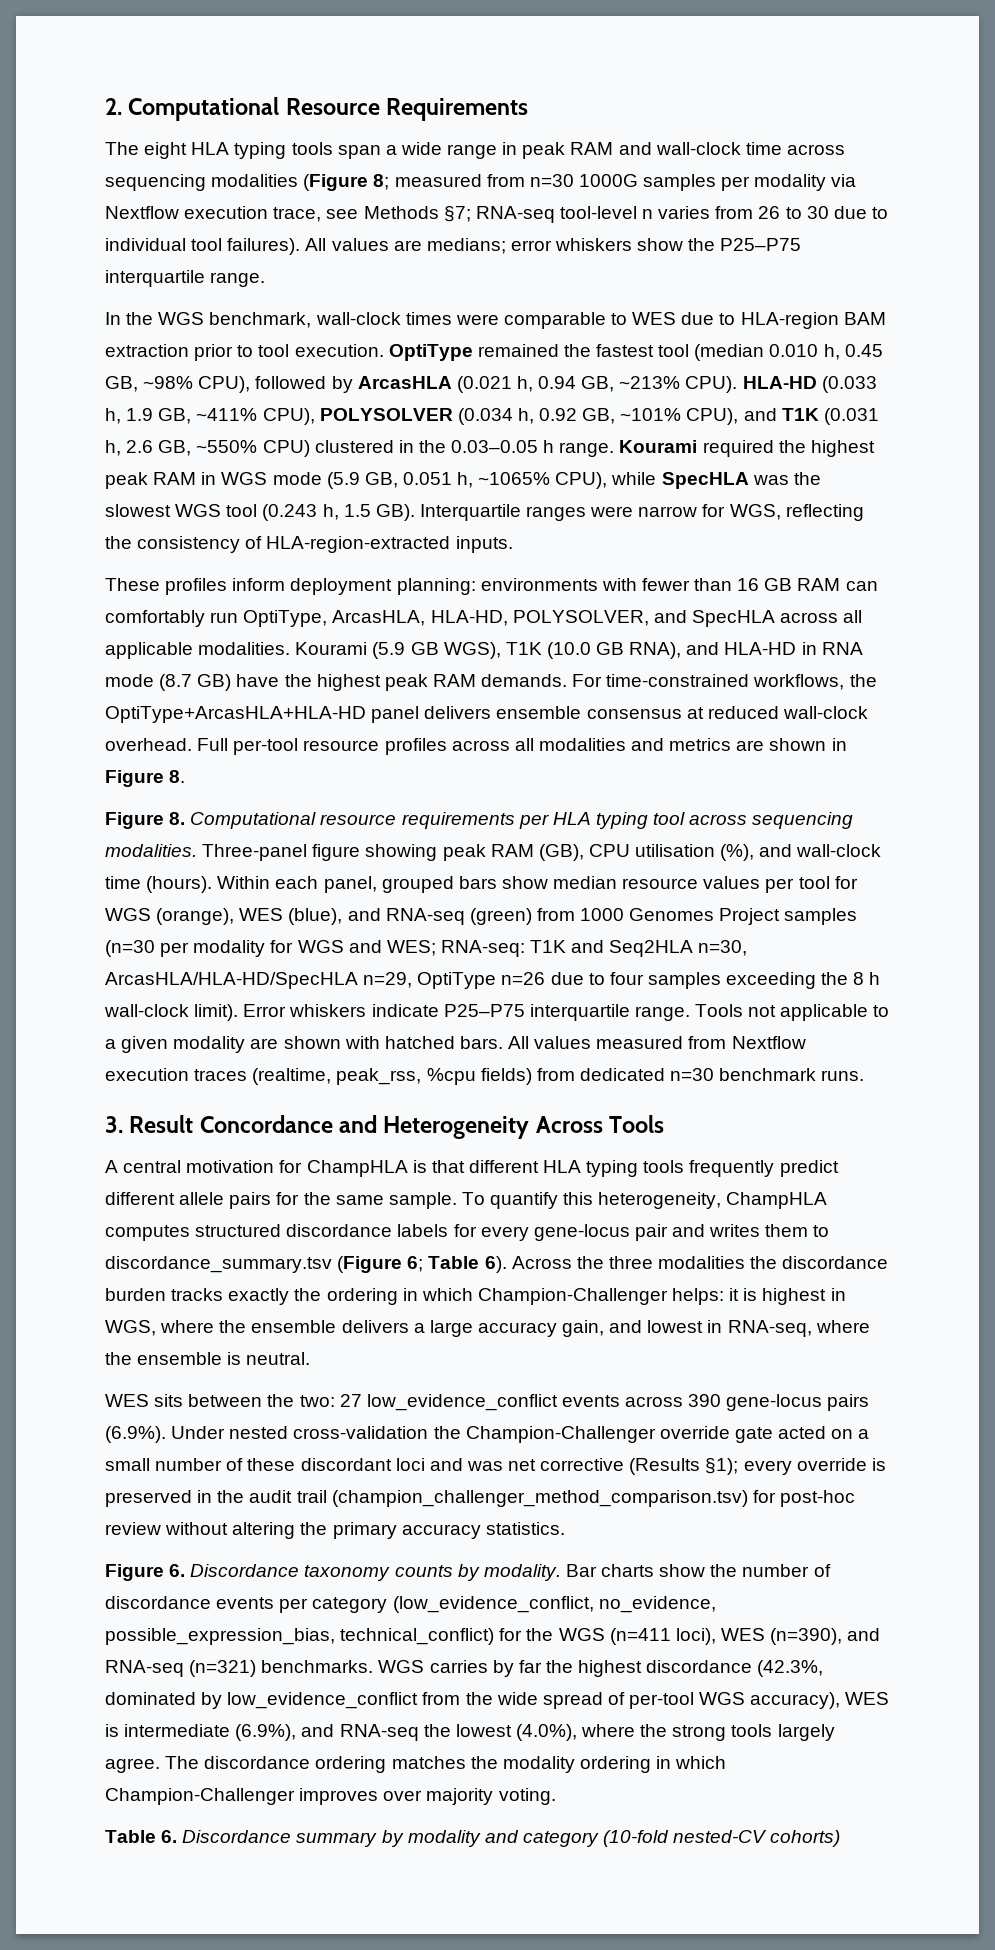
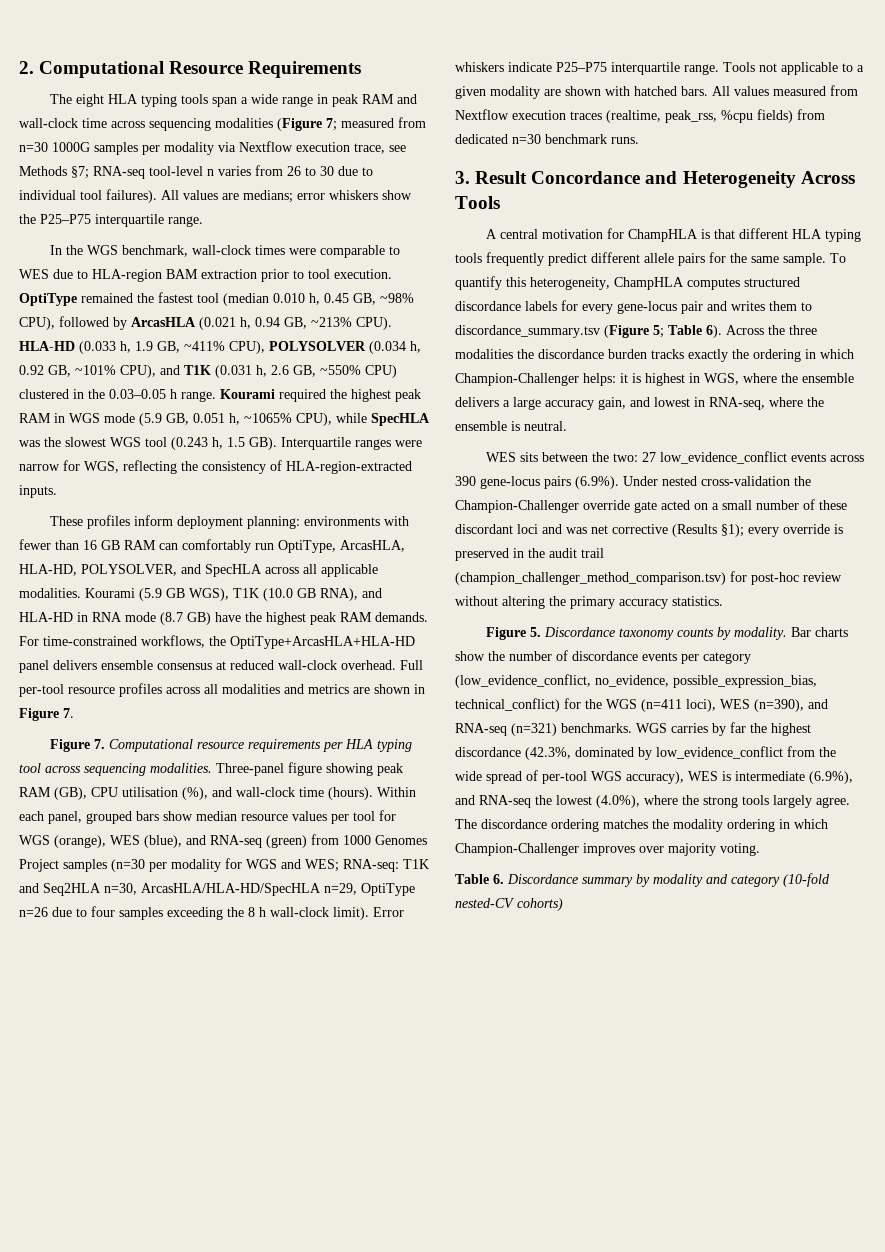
- The eight HLA typing tools span a wide range in peak RAM and wall-clock time across sequencing modalities (Figure 8; measured from n=30 1000G samples per modality via Nextflow execution trace, see Methods §7; RNA-seq tool-level n varies from 26 to 30 due to individual tool failures).
+ The eight HLA typing tools span a wide range in peak RAM and wall-clock time across sequencing modalities (Figure 7; measured from n=30 1000G samples per modality via Nextflow execution trace, see Methods §7; RNA-seq tool-level n varies from 26 to 30 due to individual tool failures).
- Full per-tool resource profiles across all modalities and metrics are shown in Figure 8.
- Figure 8. Computational resource requirements per HLA typing tool across sequencing modalities.
+ Full per-tool resource profiles across all modalities and metrics are shown in Figure 7.
+ Figure 7. Computational resource requirements per HLA typing tool across sequencing modalities.
- To quantify this heterogeneity, ChampHLA computes structured discordance labels for every gene-locus pair and writes them to discordance_summary.tsv (Figure 6; Table 6).
+ To quantify this heterogeneity, ChampHLA computes structured discordance labels for every gene-locus pair and writes them to discordance_summary.tsv (Figure 5; Table 6).
- Figure 6. Discordance taxonomy counts by modality.
+ Figure 5. Discordance taxonomy counts by modality.

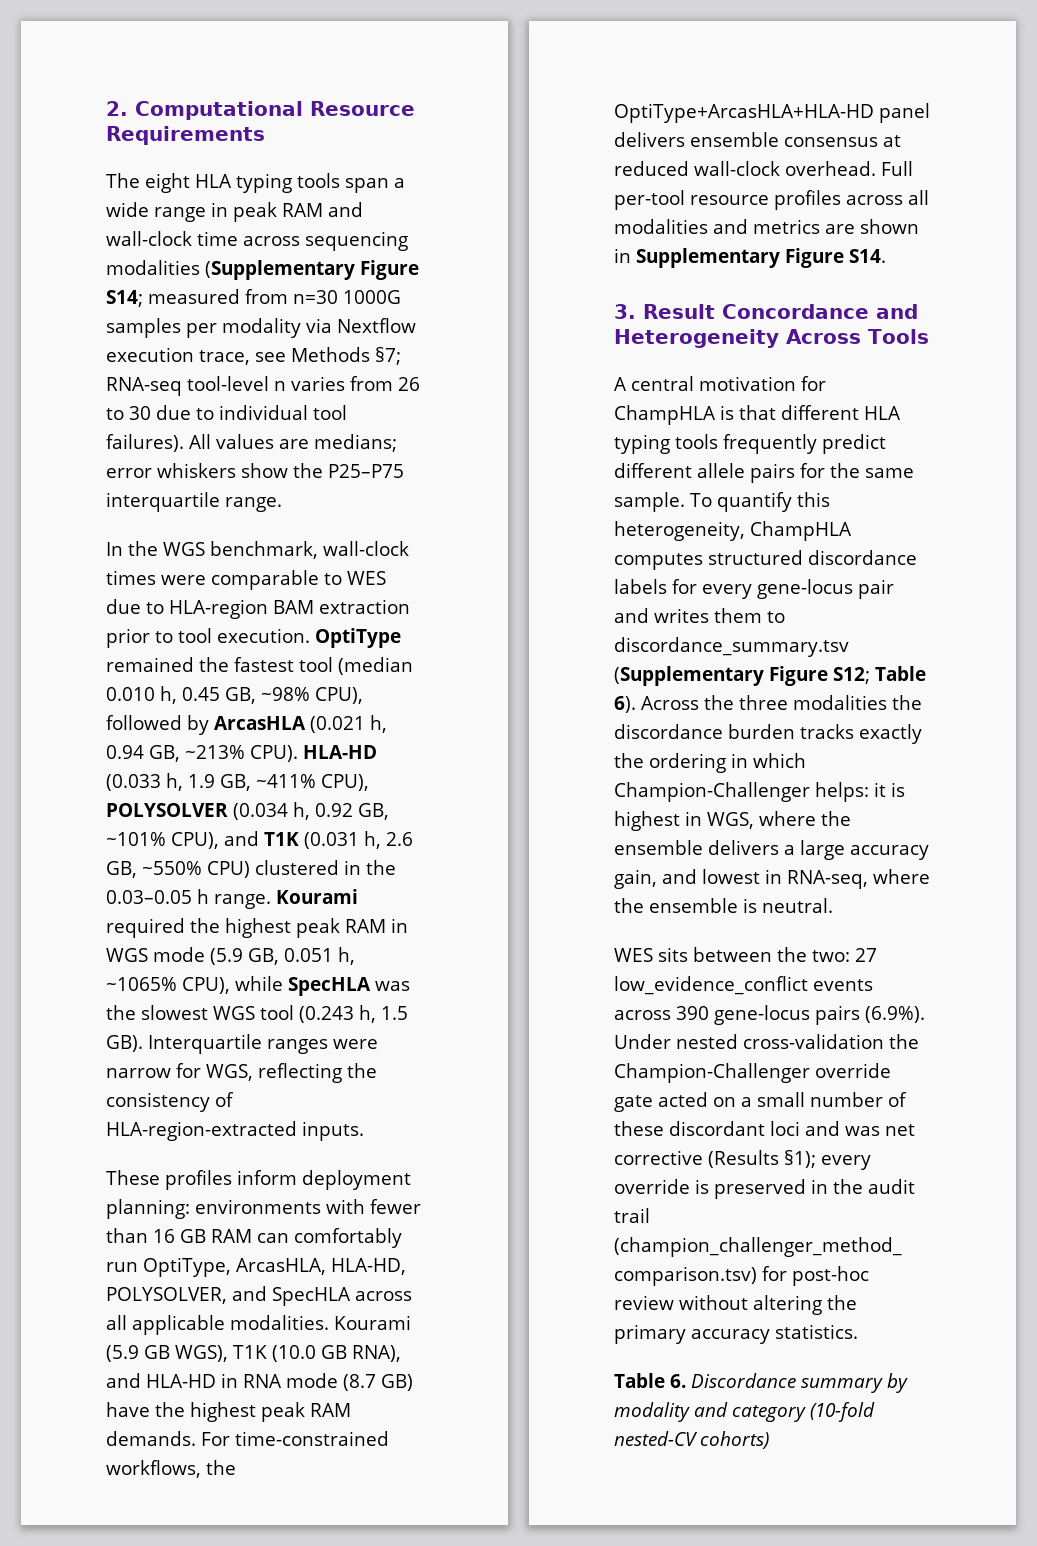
- The eight HLA typing tools span a wide range in peak RAM and wall-clock time across sequencing modalities (Figure 7; measured from n=30 1000G samples per modality via Nextflow execution trace, see Methods §7; RNA-seq tool-level n varies from 26 to 30 due to individual tool failures).
+ The eight HLA typing tools span a wide range in peak RAM and wall-clock time across sequencing modalities (Supplementary Figure S14; measured from n=30 1000G samples per modality via Nextflow execution trace, see Methods §7; RNA-seq tool-level n varies from 26 to 30 due to individual tool failures).
- Full per-tool resource profiles across all modalities and metrics are shown in Figure 7.
- Figure 7. Computational resource requirements per HLA typing tool across sequencing modalities. Three-panel figure showing peak RAM (GB), CPU utilisation (%), and wall-clock time (hours). Within each panel, grouped bars show median resource values per tool for WGS (orange), WES (blue), and RNA-seq (green) from 1000 Genomes Project samples (n=30 per modality for WGS and WES; RNA-seq: T1K and Seq2HLA n=30, ArcasHLA/HLA-HD/SpecHLA n=29, OptiType n=26 due to four samples exceeding the 8 h wall-clock limit). Error whiskers indicate P25–P75 interquartile range. Tools not applicable to a given modality are shown with hatched bars. All values measured from Nextflow execution traces (realtime, peak_rss, %cpu fields) from dedicated n=30 benchmark runs.
+ Full per-tool resource profiles across all modalities and metrics are shown in Supplementary Figure S14.
- To quantify this heterogeneity, ChampHLA computes structured discordance labels for every gene-locus pair and writes them to discordance_summary.tsv (Figure 5; Table 6).
+ To quantify this heterogeneity, ChampHLA computes structured discordance labels for every gene-locus pair and writes them to discordance_summary.tsv (Supplementary Figure S12; Table 6).
- Figure 5. Discordance taxonomy counts by modality. Bar charts show the number of discordance events per category (low_evidence_conflict, no_evidence, possible_expression_bias, technical_conflict) for the WGS (n=411 loci), WES (n=390), and RNA-seq (n=321) benchmarks. WGS carries by far the highest discordance (42.3%, dominated by low_evidence_conflict from the wide spread of per-tool WGS accuracy), WES is intermediate (6.9%), and RNA-seq the lowest (4.0%), where the strong tools largely agree. The discordance ordering matches the modality ordering in which Champion-Challenger improves over majority voting.

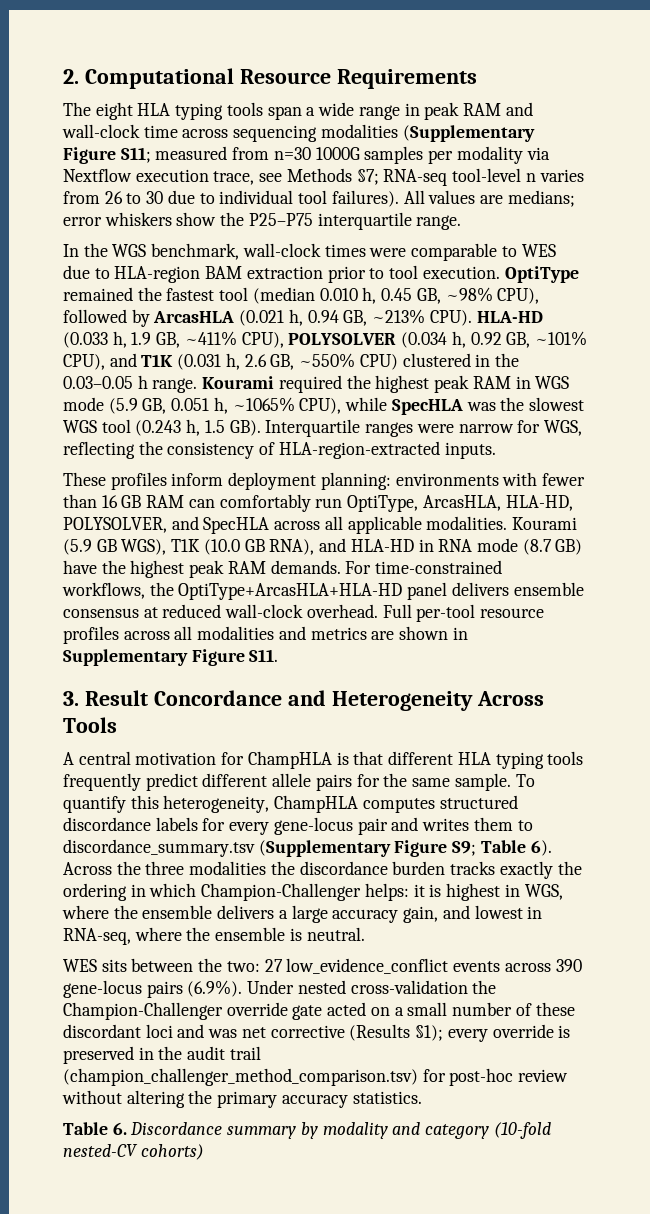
- The eight HLA typing tools span a wide range in peak RAM and wall-clock time across sequencing modalities (Supplementary Figure S14; measured from n=30 1000G samples per modality via Nextflow execution trace, see Methods §7; RNA-seq tool-level n varies from 26 to 30 due to individual tool failures).
+ The eight HLA typing tools span a wide range in peak RAM and wall-clock time across sequencing modalities (Supplementary Figure S11; measured from n=30 1000G samples per modality via Nextflow execution trace, see Methods §7; RNA-seq tool-level n varies from 26 to 30 due to individual tool failures).
- Full per-tool resource profiles across all modalities and metrics are shown in Supplementary Figure S14.
+ Full per-tool resource profiles across all modalities and metrics are shown in Supplementary Figure S11.
- To quantify this heterogeneity, ChampHLA computes structured discordance labels for every gene-locus pair and writes them to discordance_summary.tsv (Supplementary Figure S12; Table 6).
+ To quantify this heterogeneity, ChampHLA computes structured discordance labels for every gene-locus pair and writes them to discordance_summary.tsv (Supplementary Figure S9; Table 6).

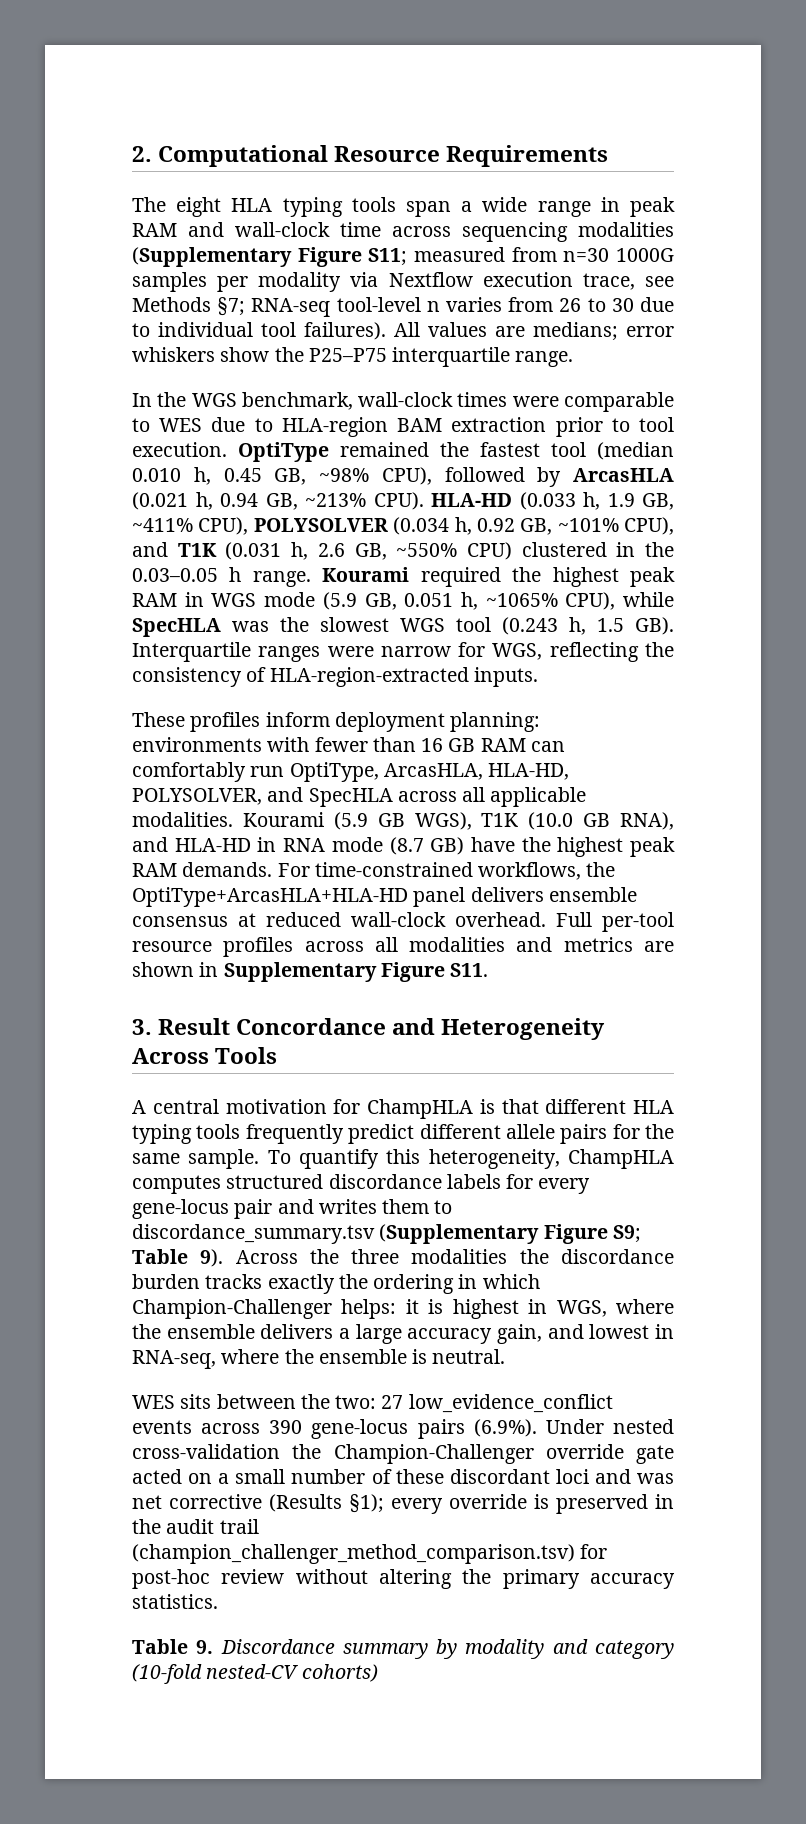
- To quantify this heterogeneity, ChampHLA computes structured discordance labels for every gene-locus pair and writes them to discordance_summary.tsv (Supplementary Figure S9; Table 6).
+ To quantify this heterogeneity, ChampHLA computes structured discordance labels for every gene-locus pair and writes them to discordance_summary.tsv (Supplementary Figure S9; Table 9).
- Table 6. Discordance summary by modality and category (10-fold nested-CV cohorts)
+ Table 9. Discordance summary by modality and category (10-fold nested-CV cohorts)

